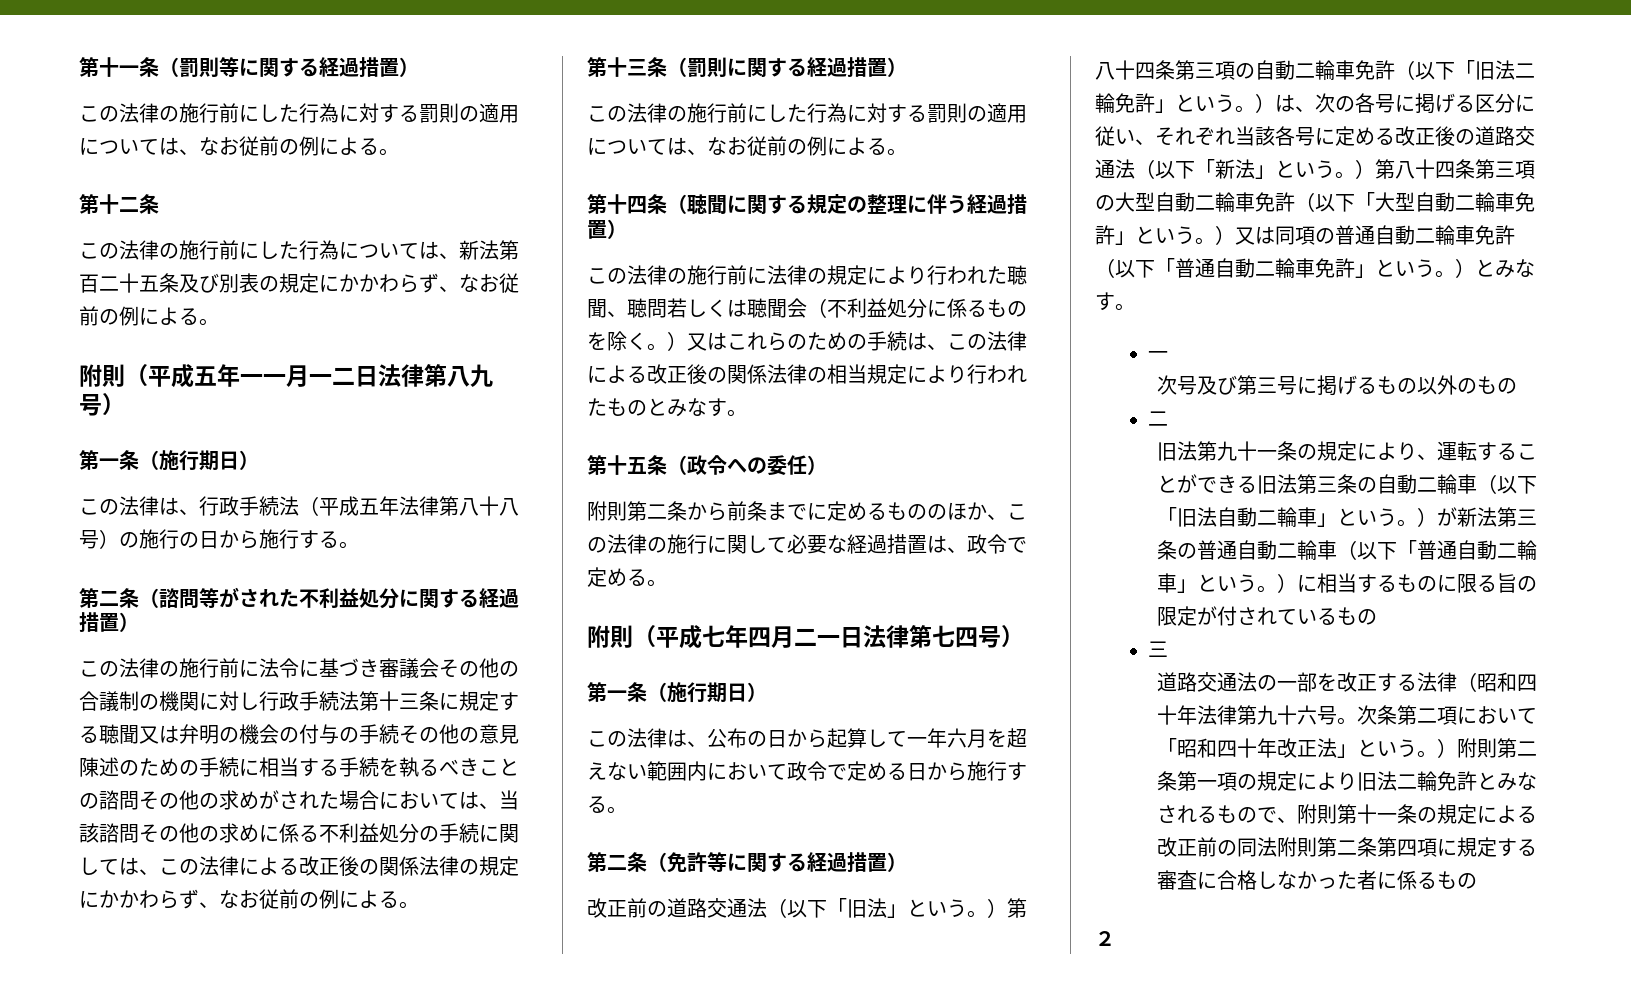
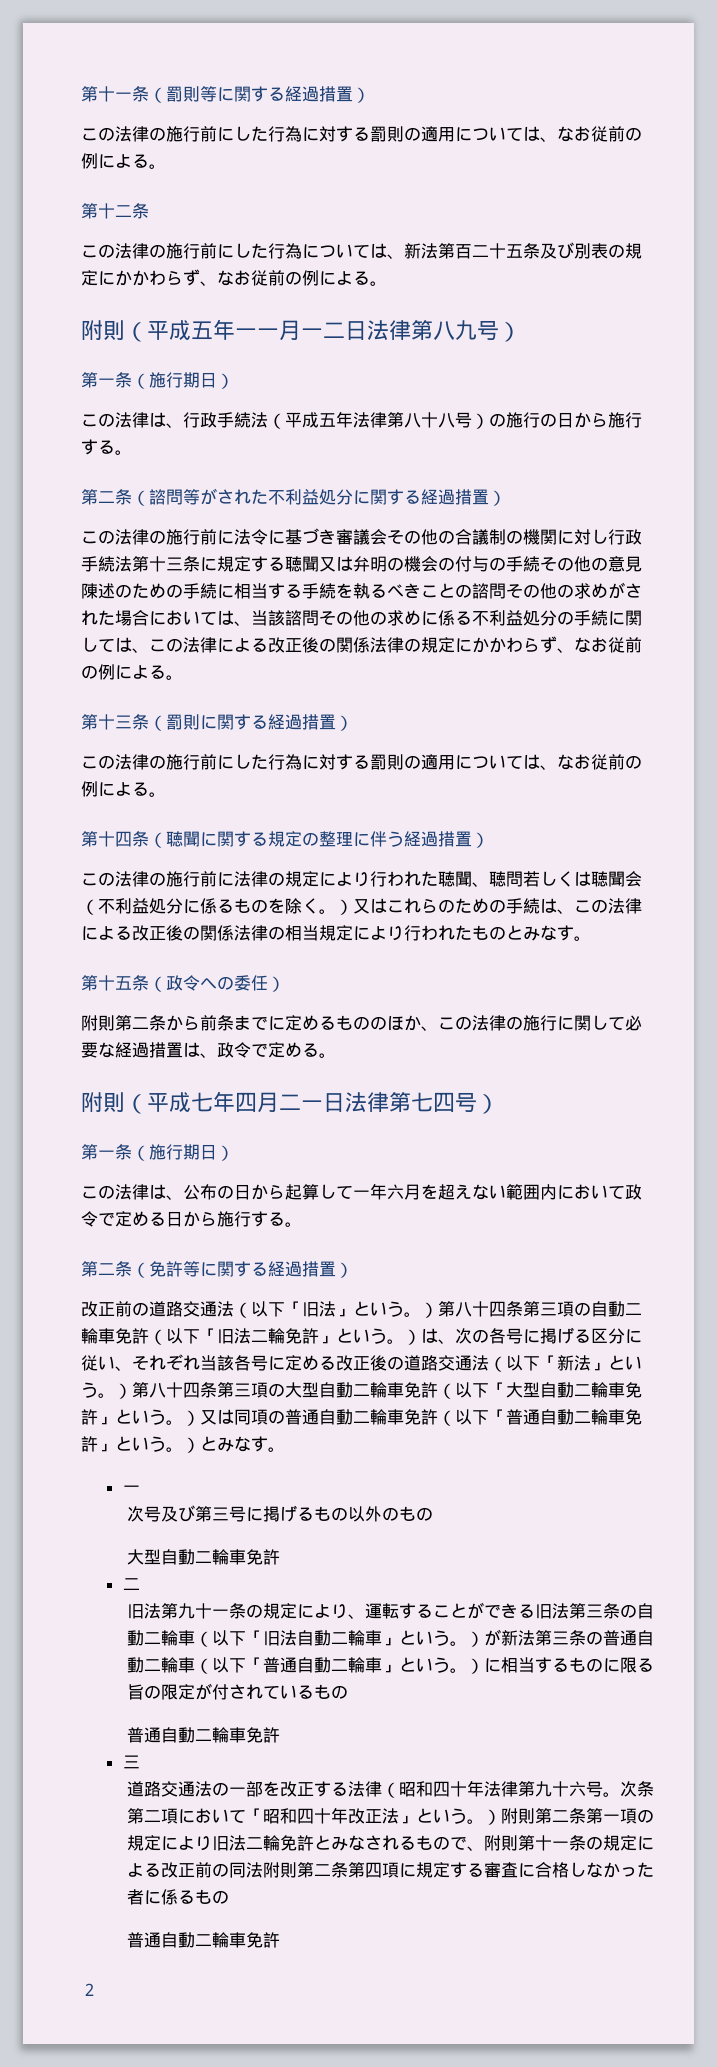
  次号及び第三号に掲げるもの以外のもの
+ 大型自動二輪車免許
  旧法第九十一条の規定により、運転することができる旧法第三条の自動二輪車（以下「旧法自動二輪車」という。）が新法第三条の普通自動二輪車（以下「普通自動二輪車」という。）に相当するものに限る旨の限定が付されているもの
+ 普通自動二輪車免許
  次条第二項において「昭和四十年改正法」という。）附則第二条第一項の規定により旧法二輪免許とみなされるもので、附則第十一条の規定による改正前の同法附則第二条第四項に規定する審査に合格しなかった者に係るもの
+ 普通自動二輪車免許

